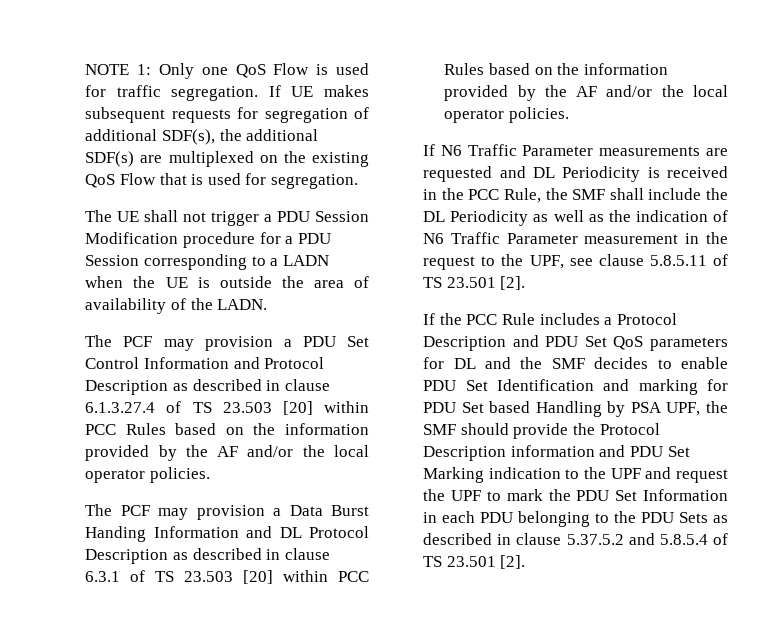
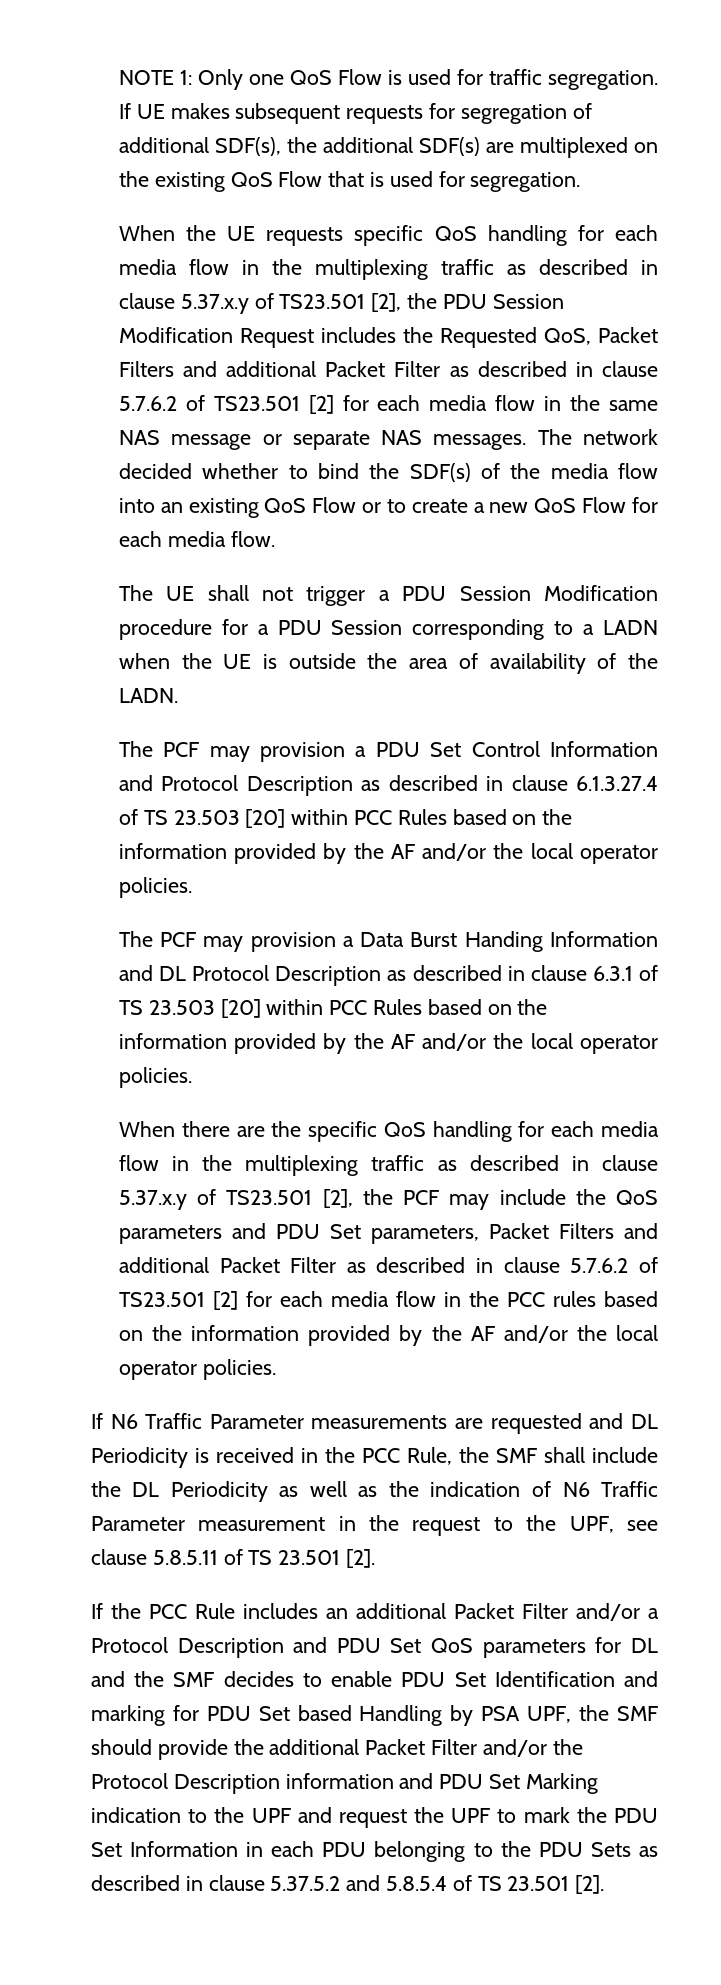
+ When the UE requests specific QoS handling for each media flow in the multiplexing traffic as described in clause 5.37.x.y of TS23.501 [2], the PDU Session Modification Request includes the Requested QoS, Packet Filters and additional Packet Filter as described in clause 5.7.6.2 of TS23.501 [2] for each media flow in the same NAS message or separate NAS messages. The network decided whether to bind the SDF(s) of the media flow into an existing QoS Flow or to create a new QoS Flow for each media flow.
+ When there are the specific QoS handling for each media flow in the multiplexing traffic as described in clause 5.37.x.y of TS23.501 [2], the PCF may include the QoS parameters and PDU Set parameters, Packet Filters and additional Packet Filter as described in clause 5.7.6.2 of TS23.501 [2] for each media flow in the PCC rules based on the information provided by the AF and/or the local operator policies.
- If the PCC Rule includes a Protocol Description and PDU Set QoS parameters for DL and the SMF decides to enable PDU Set Identification and marking for PDU Set based Handling by PSA UPF, the SMF should provide the Protocol Description information and PDU Set Marking indication to the UPF and request the UPF to mark the PDU Set Information in each PDU belonging to the PDU Sets as described in clause 5.37.5.2 and 5.8.5.4 of TS 23.501 [2].
+ If the PCC Rule includes an additional Packet Filter and/or a Protocol Description and PDU Set QoS parameters for DL and the SMF decides to enable PDU Set Identification and marking for PDU Set based Handling by PSA UPF, the SMF should provide the additional Packet Filter and/or the Protocol Description information and PDU Set Marking indication to the UPF and request the UPF to mark the PDU Set Information in each PDU belonging to the PDU Sets as described in clause 5.37.5.2 and 5.8.5.4 of TS 23.501 [2].

